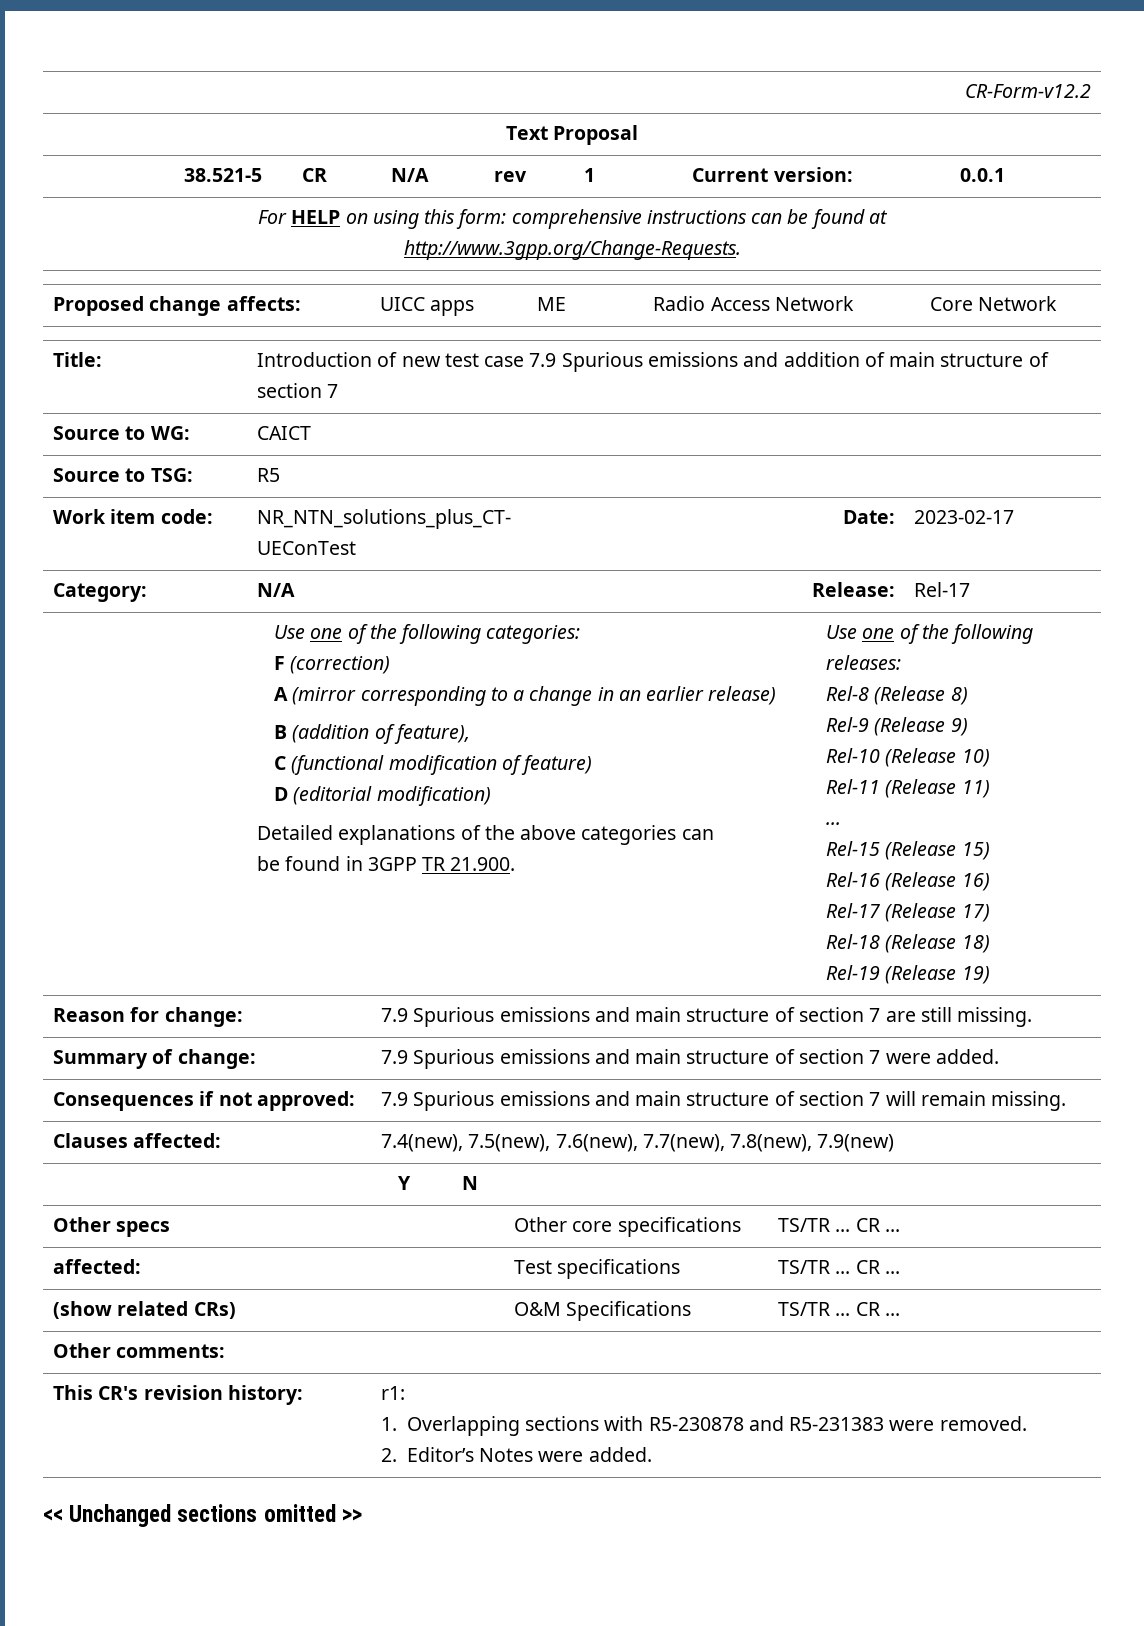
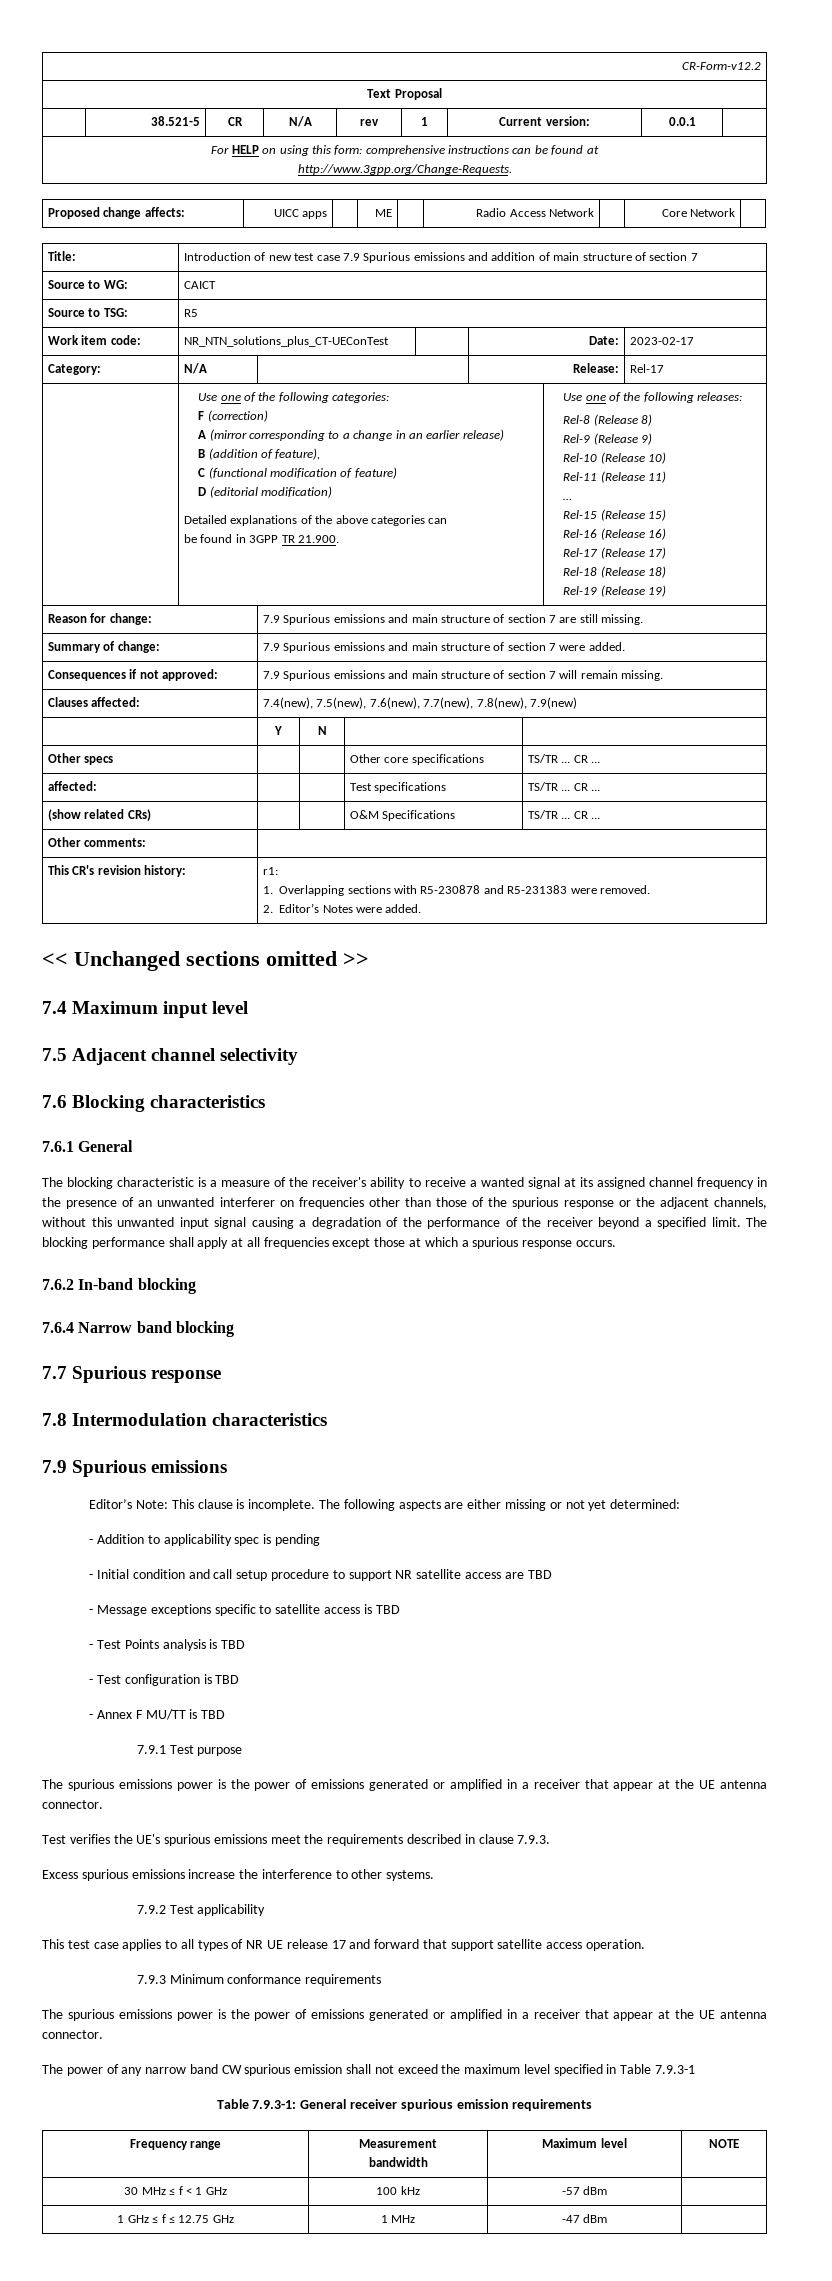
+ 7.4 Maximum input level
+ 7.5 Adjacent channel selectivity
+ 7.6 Blocking characteristics
+ 7.6.1 General
+ The blocking characteristic is a measure of the receiver's ability to receive a wanted signal at its assigned channel frequency in the presence of an unwanted interferer on frequencies other than those of the spurious response or the adjacent channels, without this unwanted input signal causing a degradation of the performance of the receiver beyond a specified limit. The blocking performance shall apply at all frequencies except those at which a spurious response occurs.
+ 7.6.2 In-band blocking
+ 7.6.4 Narrow band blocking
+ 7.7 Spurious response
+ 7.8 Intermodulation characteristics
+ 7.9 Spurious emissions
+ Editor’s Note: This clause is incomplete. The following aspects are either missing or not yet determined:
+ - Addition to applicability spec is pending
+ - Initial condition and call setup procedure to support NR satellite access are TBD
+ - Message exceptions specific to satellite access is TBD
+ - Test Points analysis is TBD
+ - Test configuration is TBD
+ - Annex F MU/TT is TBD
+ 7.9.1 Test purpose
+ The spurious emissions power is the power of emissions generated or amplified in a receiver that appear at the UE antenna connector.
+ Test verifies the UE's spurious emissions meet the requirements described in clause 7.9.3.
+ Excess spurious emissions increase the interference to other systems.
+ 7.9.2 Test applicability
+ This test case applies to all types of NR UE release 17 and forward that support satellite access operation.
+ 7.9.3 Minimum conformance requirements
+ The spurious emissions power is the power of emissions generated or amplified in a receiver that appear at the UE antenna connector.
+ The power of any narrow band CW spurious emission shall not exceed the maximum level specified in Table 7.9.3-1
+ Table 7.9.3-1: General receiver spurious emission requirements
+ Frequency range | Measurement
+ bandwidth | Maximum level | NOTE
+ 30 MHz ≤ f < 1 GHz | 100 kHz | -57 dBm |
+ 1 GHz ≤ f ≤ 12.75 GHz | 1 MHz | -47 dBm |

